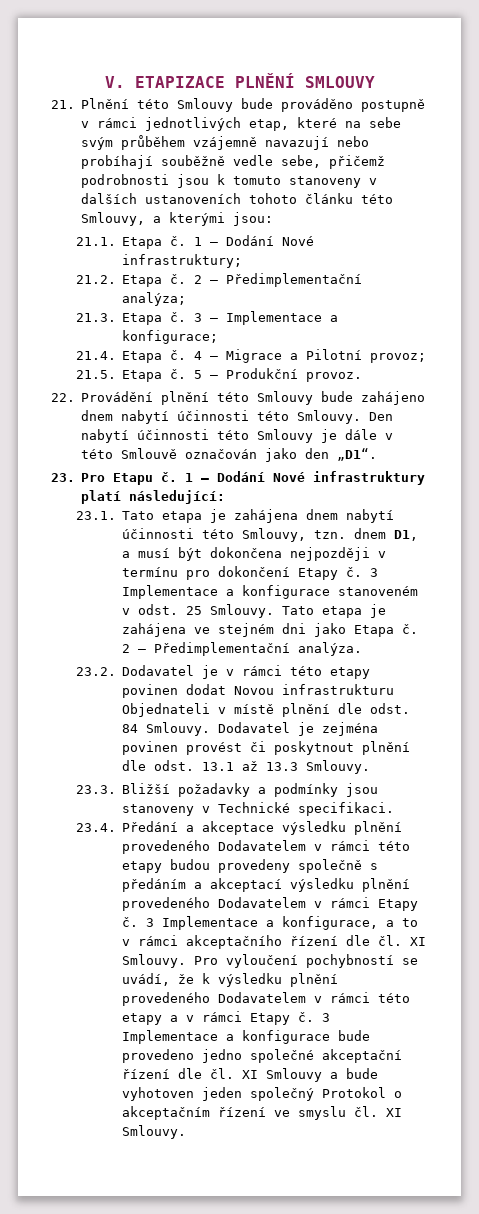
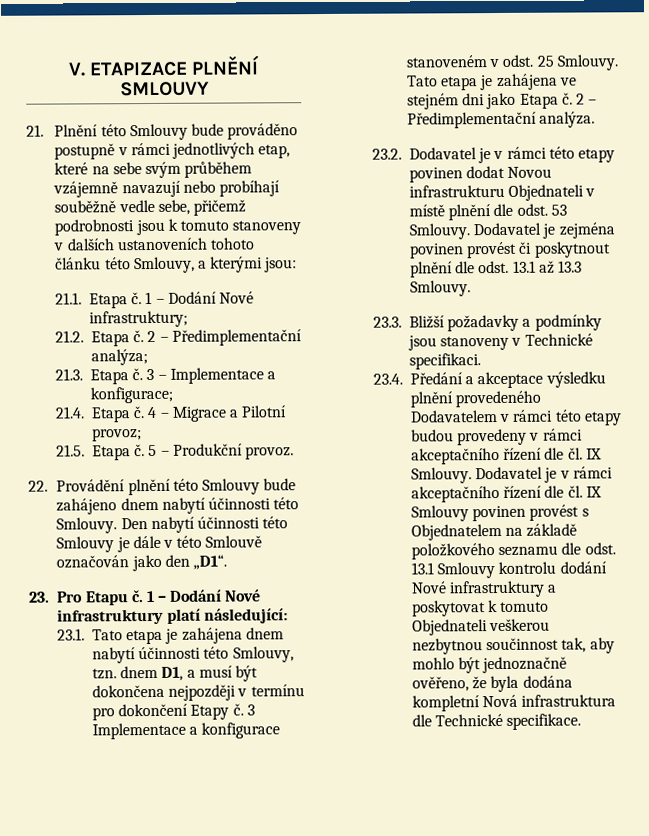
- 23.2. Dodavatel je v rámci této etapy povinen dodat Novou infrastrukturu Objednateli v místě plnění dle odst. 84 Smlouvy.
+ 23.2. Dodavatel je v rámci této etapy povinen dodat Novou infrastrukturu Objednateli v místě plnění dle odst. 53 Smlouvy.
- 23.4. Předání a akceptace výsledku plnění provedeného Dodavatelem v rámci této etapy budou provedeny společně s předáním a akceptací výsledku plnění provedeného Dodavatelem v rámci Etapy č. 3 Implementace a konfigurace, a to v rámci akceptačního řízení dle čl. XI Smlouvy. Pro vyloučení pochybností se uvádí, že k výsledku plnění provedeného Dodavatelem v rámci této etapy a v rámci Etapy č. 3 Implementace a konfigurace bude provedeno jedno společné akceptační řízení dle čl. XI Smlouvy a bude vyhotoven jeden společný Protokol o akceptačním řízení ve smyslu čl. XI Smlouvy.
+ 23.4. Předání a akceptace výsledku plnění provedeného Dodavatelem v rámci této etapy budou provedeny v rámci akceptačního řízení dle čl. IX Smlouvy. Dodavatel je v rámci akceptačního řízení dle čl. IX Smlouvy povinen provést s Objednatelem na základě položkového seznamu dle odst. 13.1 Smlouvy kontrolu dodání Nové infrastruktury a poskytovat k tomuto Objednateli veškerou nezbytnou součinnost tak, aby mohlo být jednoznačně ověřeno, že byla dodána kompletní Nová infrastruktura dle Technické specifikace.

